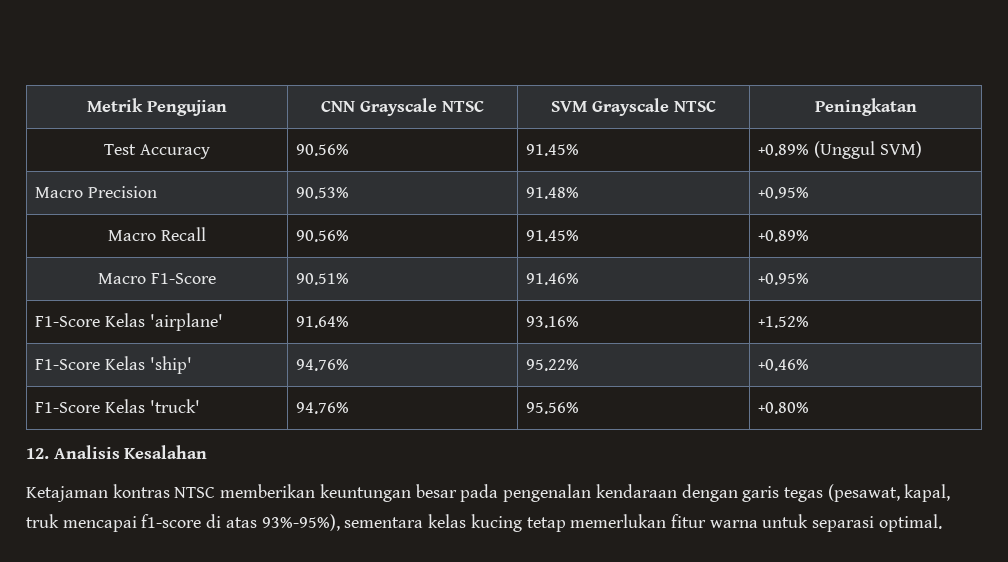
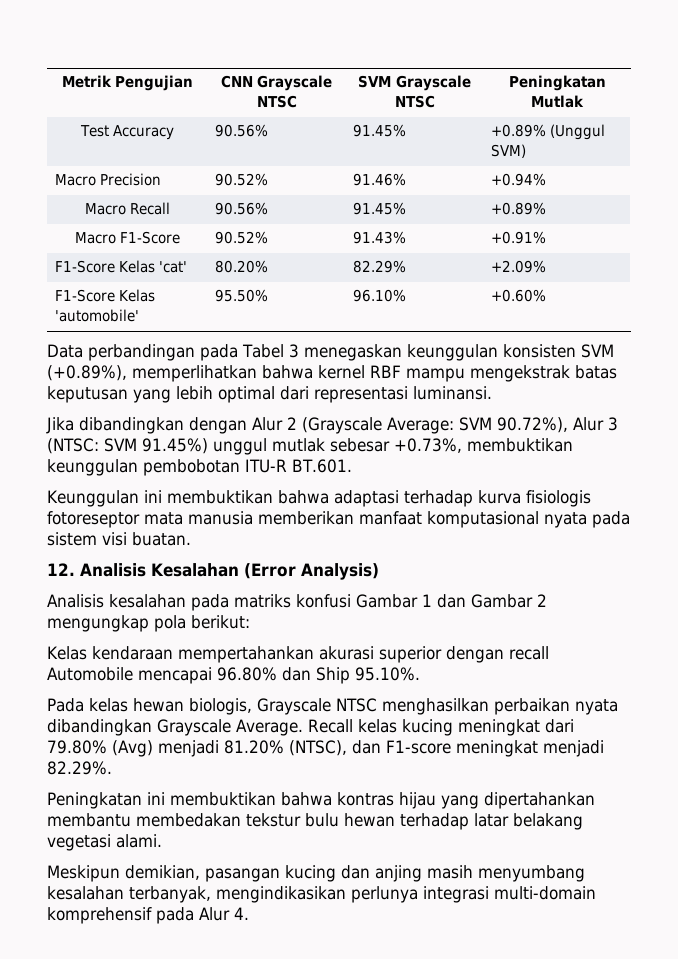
- Metrik Pengujian | CNN Grayscale NTSC | SVM Grayscale NTSC | Peningkatan
+ Metrik Pengujian | CNN Grayscale NTSC | SVM Grayscale NTSC | Peningkatan Mutlak
- Macro Precision | 90.53% | 91.48% | +0.95%
+ Macro Precision | 90.52% | 91.46% | +0.94%
- Macro F1-Score | 90.51% | 91.46% | +0.95%
- F1-Score Kelas 'airplane' | 91.64% | 93.16% | +1.52%
- F1-Score Kelas 'ship' | 94.76% | 95.22% | +0.46%
- F1-Score Kelas 'truck' | 94.76% | 95.56% | +0.80%
- 12. Analisis Kesalahan
- Ketajaman kontras NTSC memberikan keuntungan besar pada pengenalan kendaraan dengan garis tegas (pesawat, kapal, truk mencapai f1-score di atas 93%-95%), sementara kelas kucing tetap memerlukan fitur warna untuk separasi optimal.
+ Macro F1-Score | 90.52% | 91.43% | +0.91%
+ F1-Score Kelas 'cat' | 80.20% | 82.29% | +2.09%
+ F1-Score Kelas 'automobile' | 95.50% | 96.10% | +0.60%
+ Data perbandingan pada Tabel 3 menegaskan keunggulan konsisten SVM (+0.89%), memperlihatkan bahwa kernel RBF mampu mengekstrak batas keputusan yang lebih optimal dari representasi luminansi.
+ Jika dibandingkan dengan Alur 2 (Grayscale Average: SVM 90.72%), Alur 3 (NTSC: SVM 91.45%) unggul mutlak sebesar +0.73%, membuktikan keunggulan pembobotan ITU-R BT.601.
+ Keunggulan ini membuktikan bahwa adaptasi terhadap kurva fisiologis fotoreseptor mata manusia memberikan manfaat komputasional nyata pada sistem visi buatan.
+ 12. Analisis Kesalahan (Error Analysis)
+ Analisis kesalahan pada matriks konfusi Gambar 1 dan Gambar 2 mengungkap pola berikut:
+ Kelas kendaraan mempertahankan akurasi superior dengan recall Automobile mencapai 96.80% dan Ship 95.10%.
+ Pada kelas hewan biologis, Grayscale NTSC menghasilkan perbaikan nyata dibandingkan Grayscale Average. Recall kelas kucing meningkat dari 79.80% (Avg) menjadi 81.20% (NTSC), dan F1-score meningkat menjadi 82.29%.
+ Peningkatan ini membuktikan bahwa kontras hijau yang dipertahankan membantu membedakan tekstur bulu hewan terhadap latar belakang vegetasi alami.
+ Meskipun demikian, pasangan kucing dan anjing masih menyumbang kesalahan terbanyak, mengindikasikan perlunya integrasi multi-domain komprehensif pada Alur 4.

